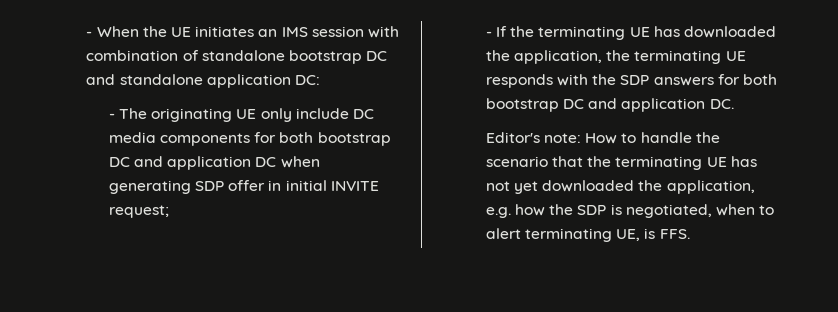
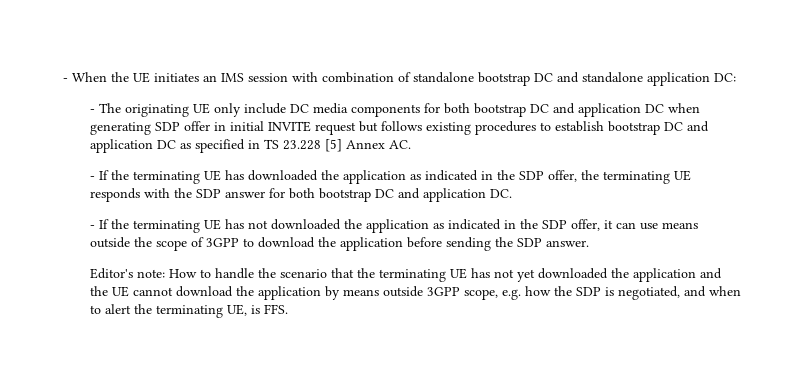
- - The originating UE only include DC media components for both bootstrap DC and application DC when generating SDP offer in initial INVITE request;
+ - The originating UE only include DC media components for both bootstrap DC and application DC when generating SDP offer in initial INVITE request but follows existing procedures to establish bootstrap DC and application DC as specified in TS 23.228 [5] Annex AC.
- - If the terminating UE has downloaded the application, the terminating UE responds with the SDP answers for both bootstrap DC and application DC.
+ - If the terminating UE has downloaded the application as indicated in the SDP offer, the terminating UE responds with the SDP answer for both bootstrap DC and application DC.
+ - If the terminating UE has not downloaded the application as indicated in the SDP offer, it can use means outside the scope of 3GPP to download the application before sending the SDP answer.
- Editor's note: How to handle the scenario that the terminating UE has not yet downloaded the application, e.g. how the SDP is negotiated, when to alert terminating UE, is FFS.
+ Editor's note: How to handle the scenario that the terminating UE has not yet downloaded the application and the UE cannot download the application by means outside 3GPP scope, e.g. how the SDP is negotiated, and when to alert the terminating UE, is FFS.

